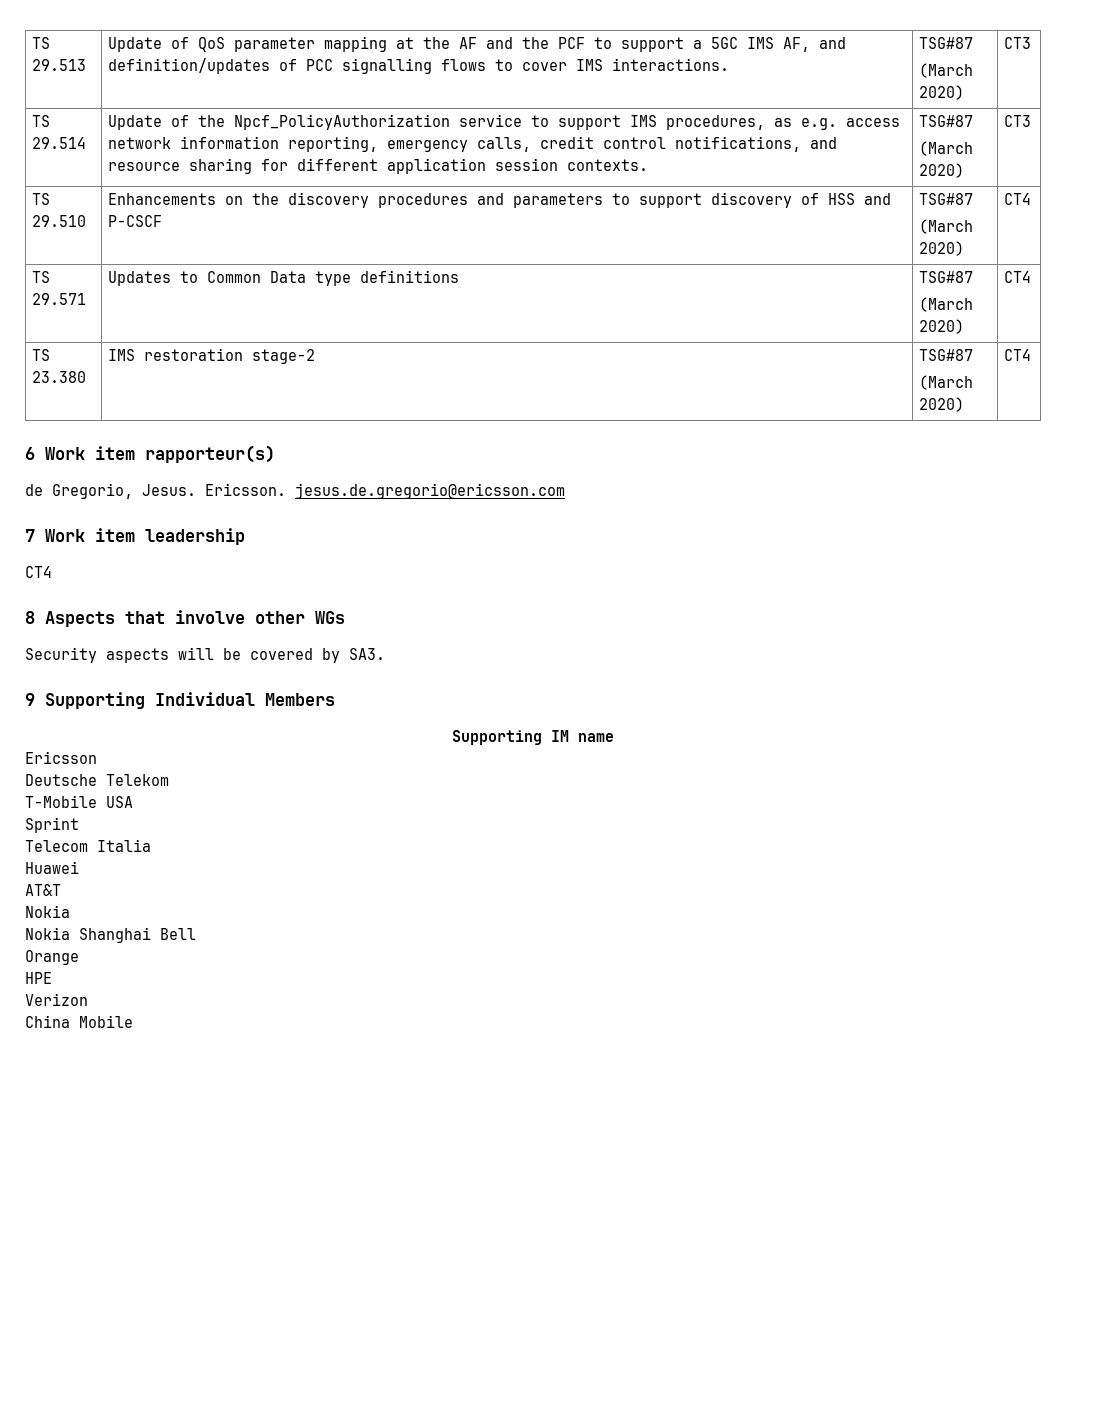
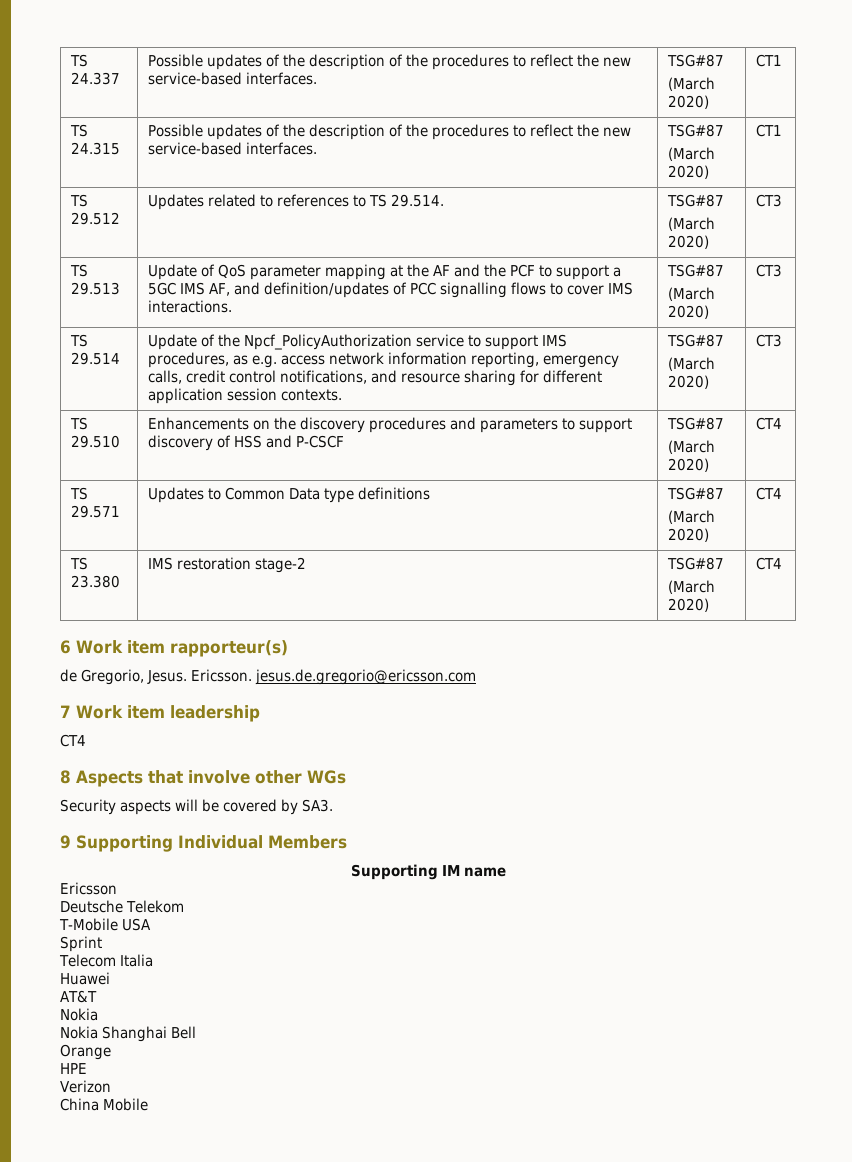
+ TS 24.337 | Possible updates of the description of the procedures to reflect the new service-based interfaces. | TSG#87
+ (March 2020) | CT1
+ TS 24.315 | Possible updates of the description of the procedures to reflect the new service-based interfaces. | TSG#87
+ (March 2020) | CT1
+ TS 29.512 | Updates related to references to TS 29.514. | TSG#87
+ (March 2020) | CT3

